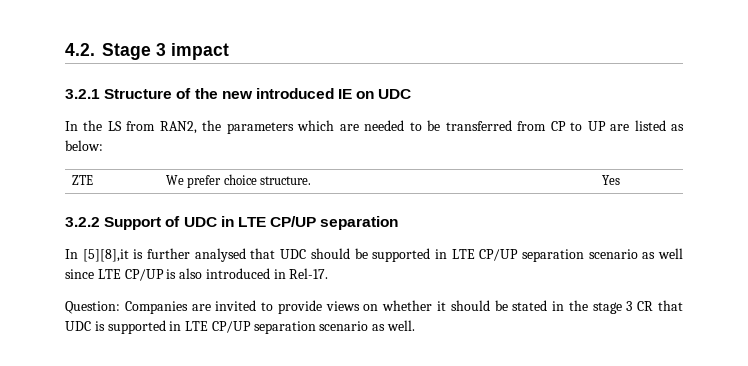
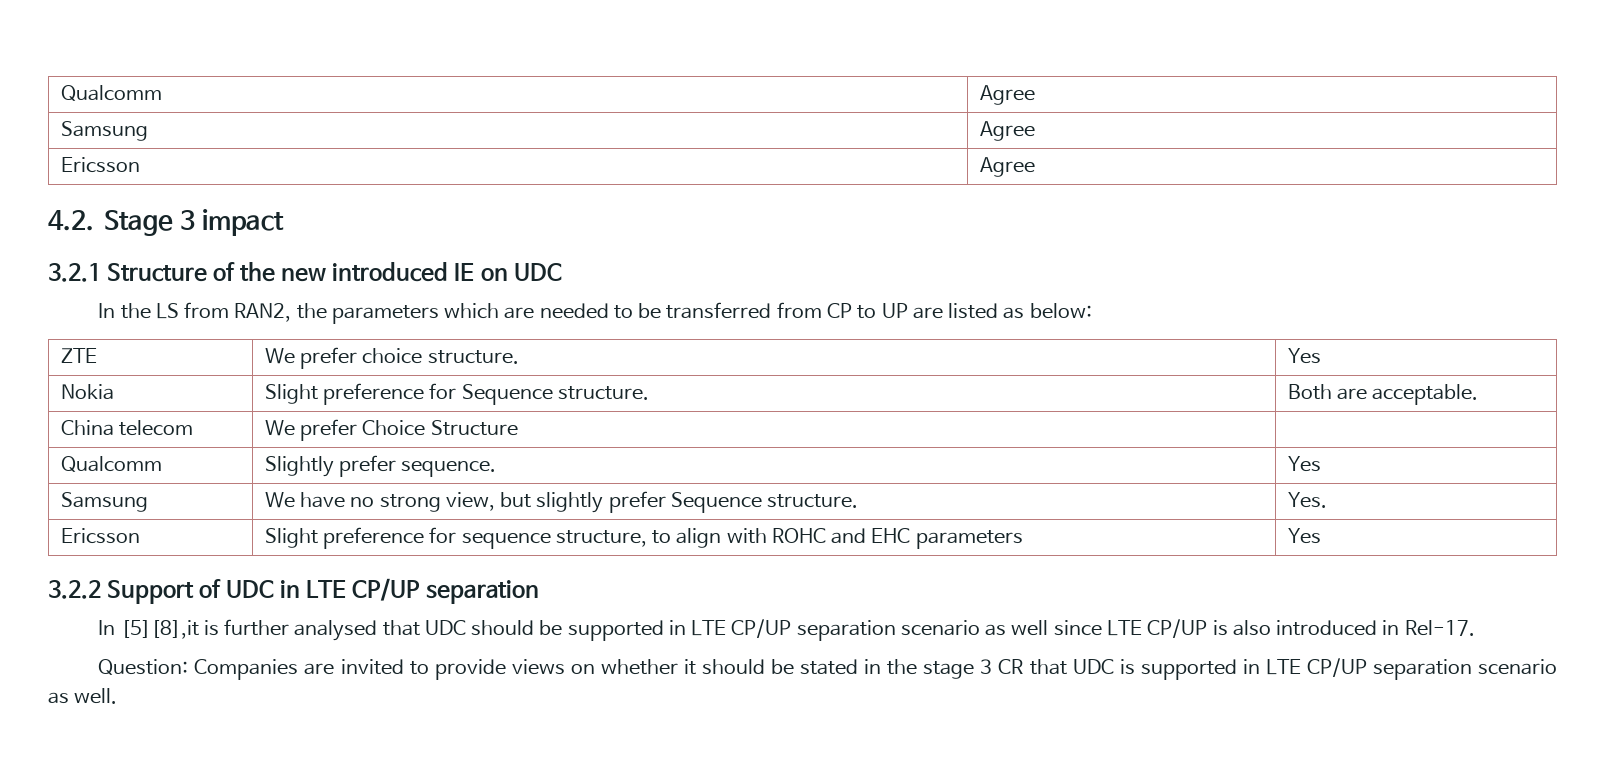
+ Qualcomm | Agree
+ Samsung | Agree
+ Ericsson | Agree
+ Nokia | Slight preference for Sequence structure. | Both are acceptable.
+ China telecom | We prefer Choice Structure |
+ Qualcomm | Slightly prefer sequence. | Yes
+ Samsung | We have no strong view, but slightly prefer Sequence structure. | Yes.
+ Ericsson | Slight preference for sequence structure, to align with ROHC and EHC parameters | Yes

